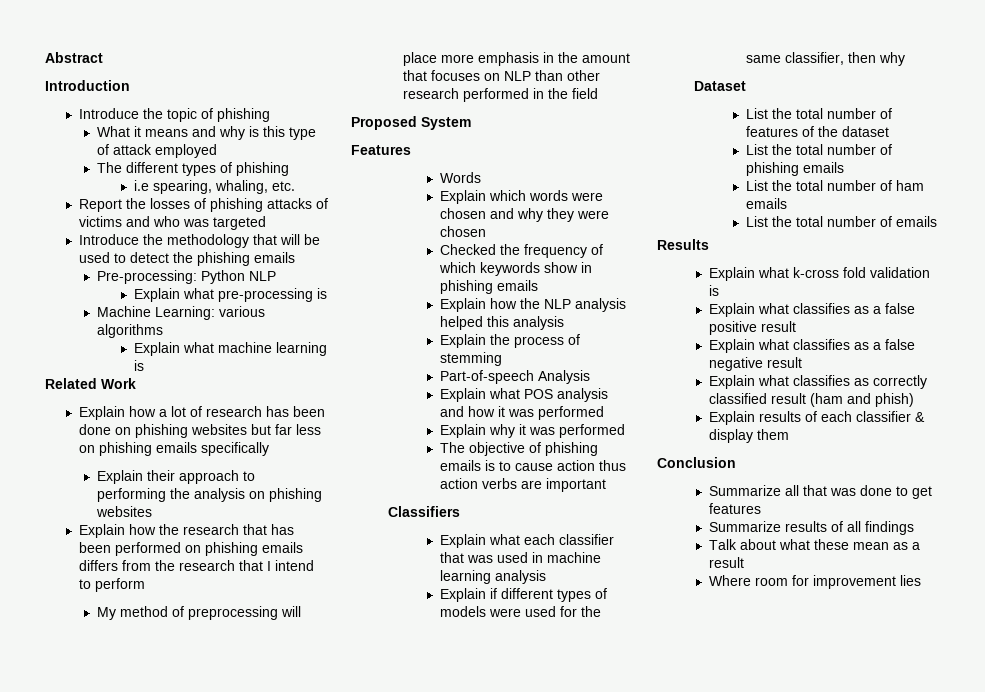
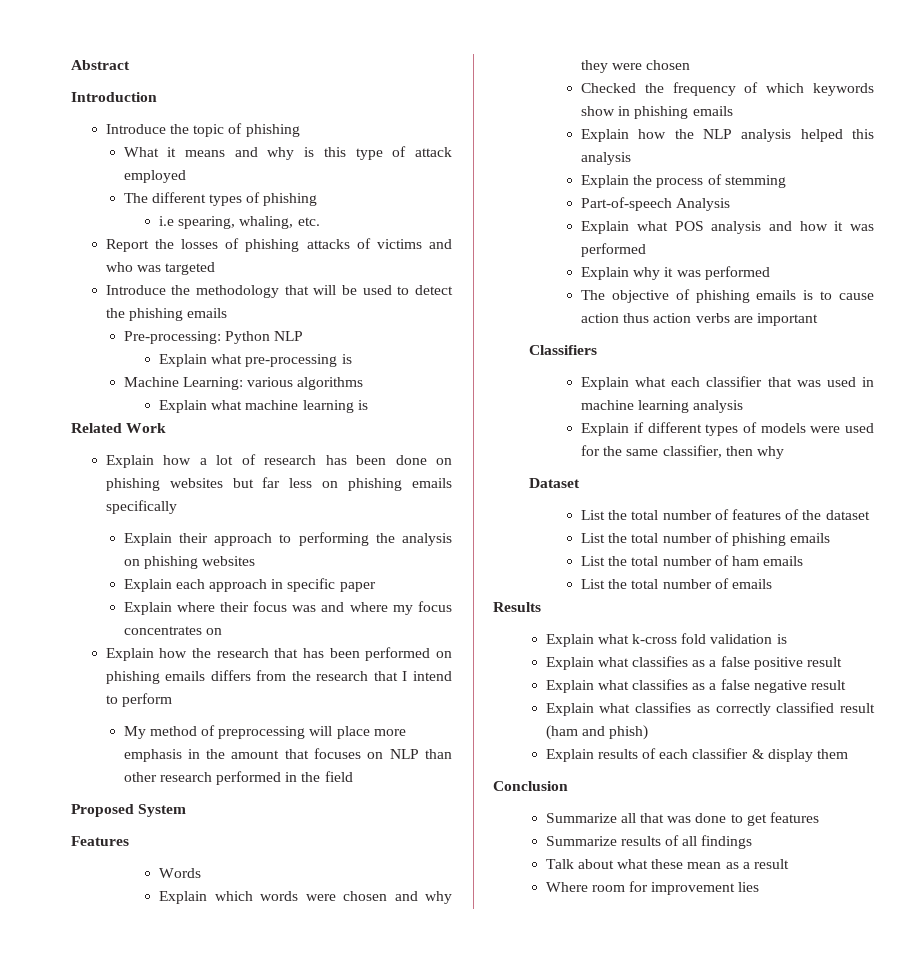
+ Explain each approach in specific paper
+ Explain where their focus was and where my focus concentrates on

